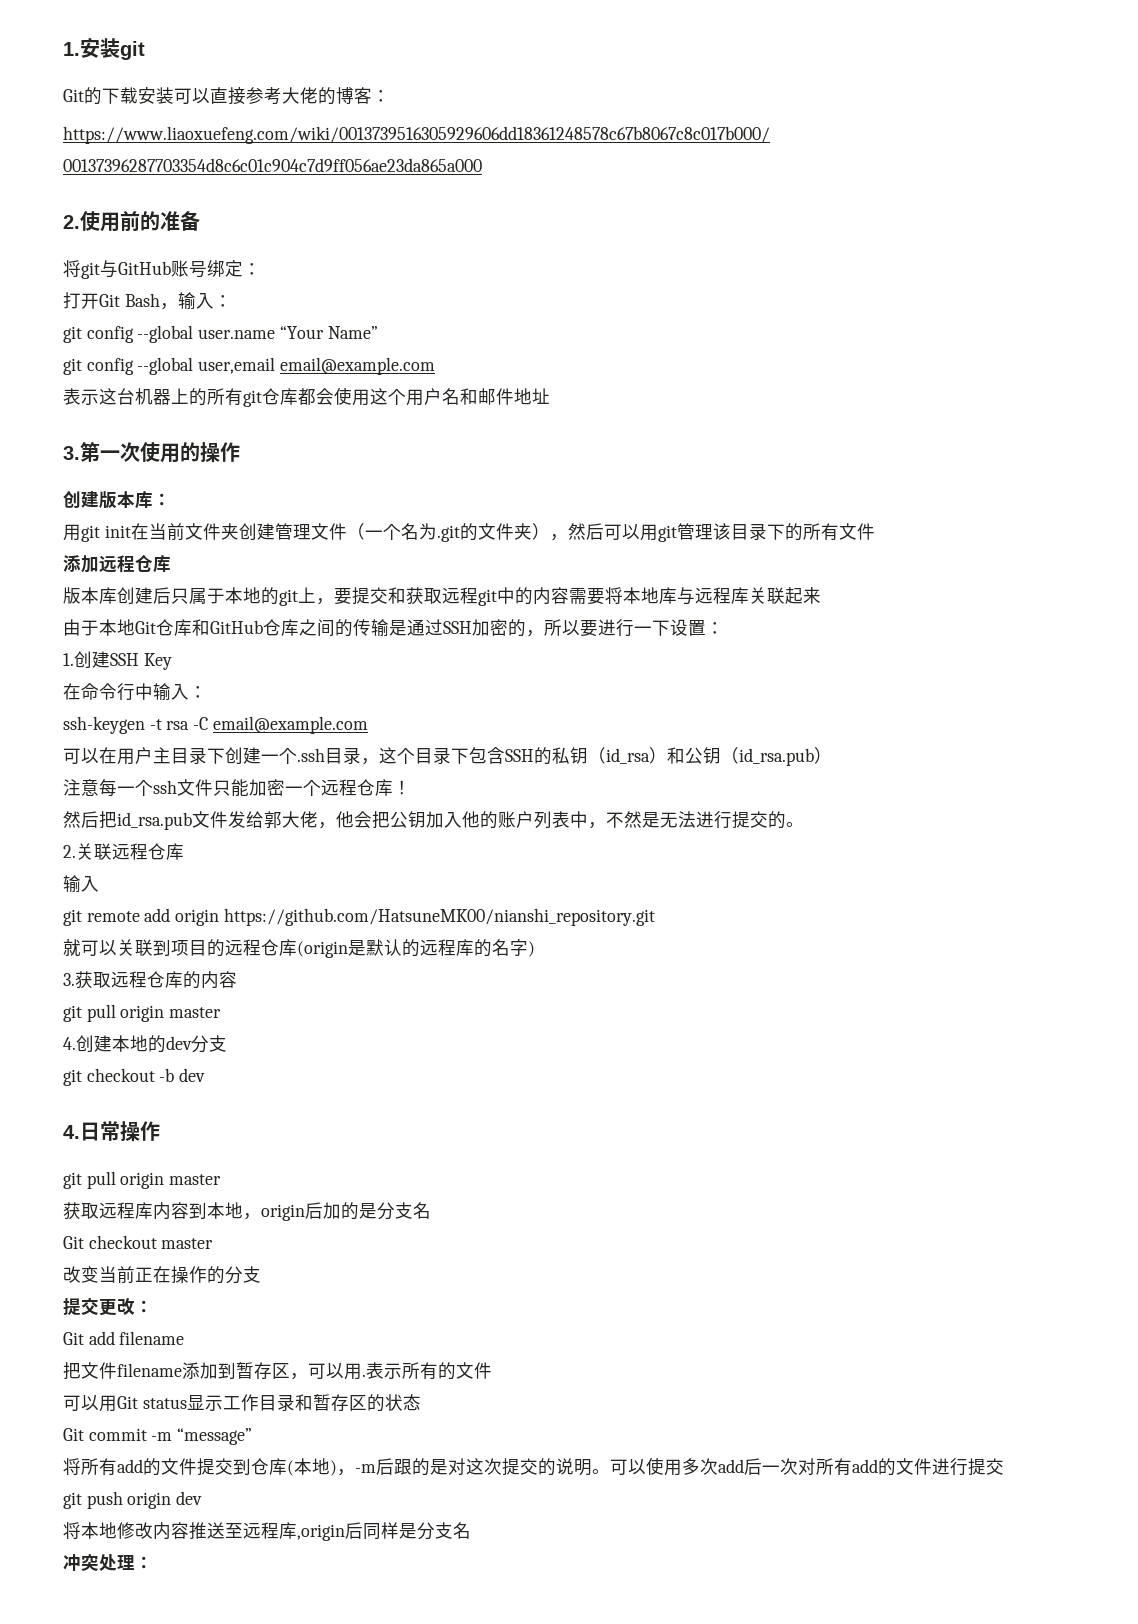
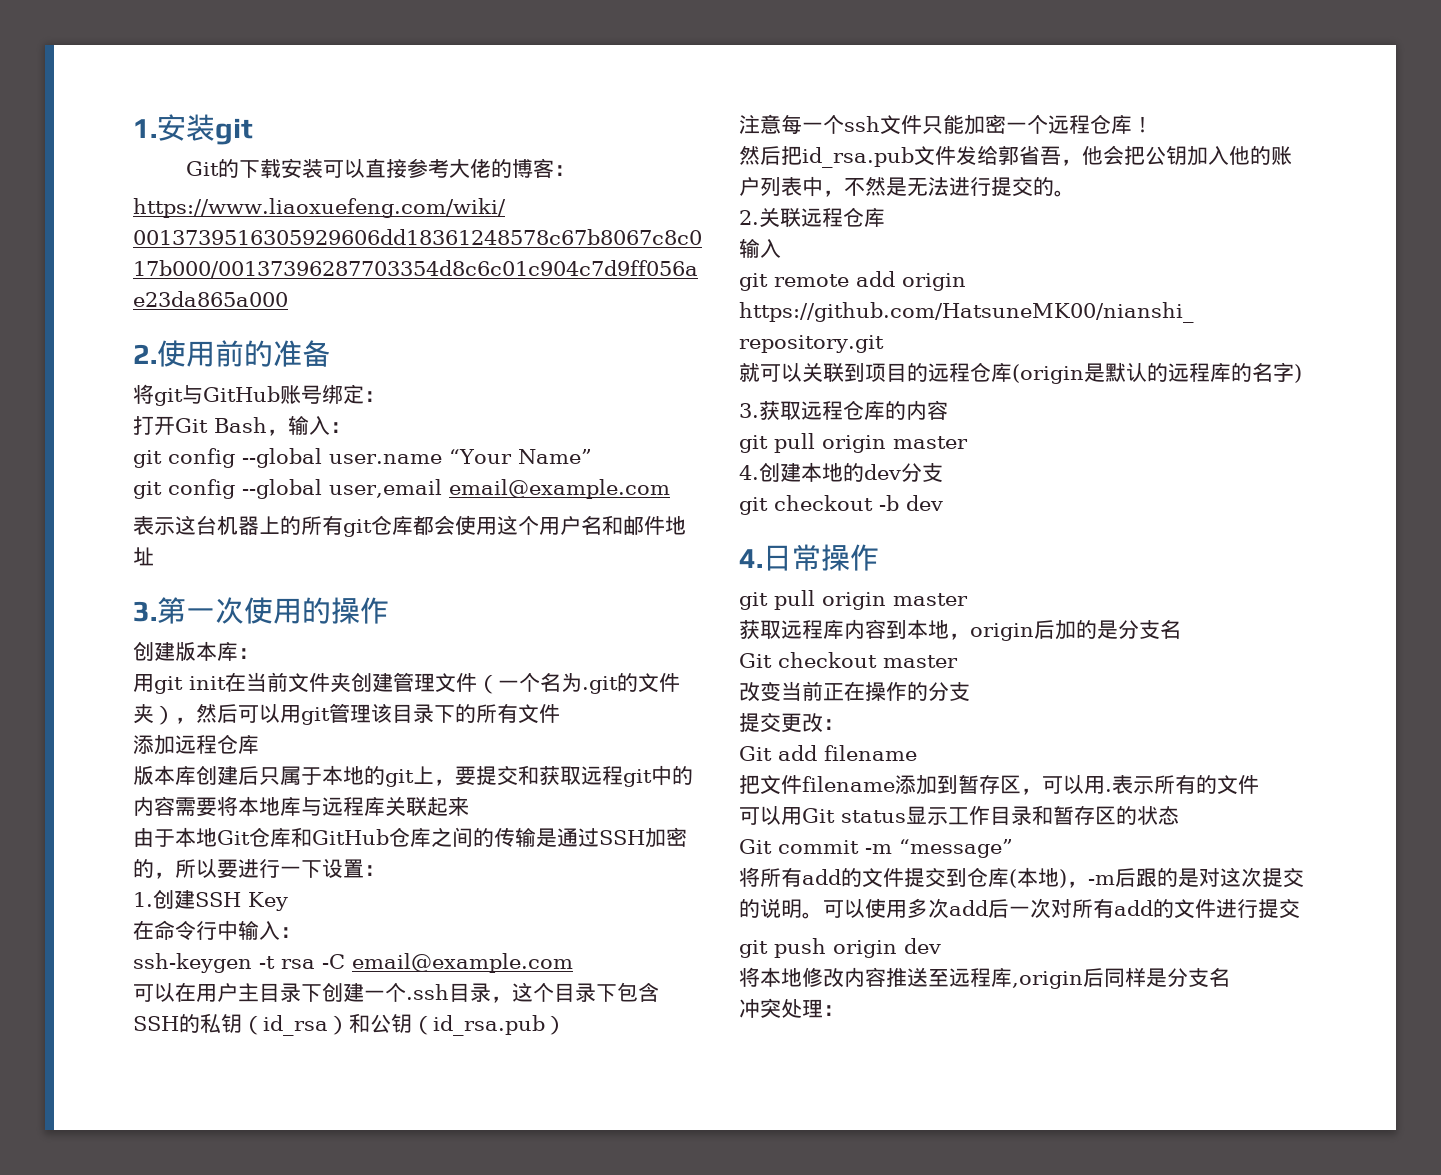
- 然后把id_rsa.pub文件发给郭大佬，他会把公钥加入他的账户列表中，不然是无法进行提交的。
+ 然后把id_rsa.pub文件发给郭省吾，他会把公钥加入他的账户列表中，不然是无法进行提交的。

